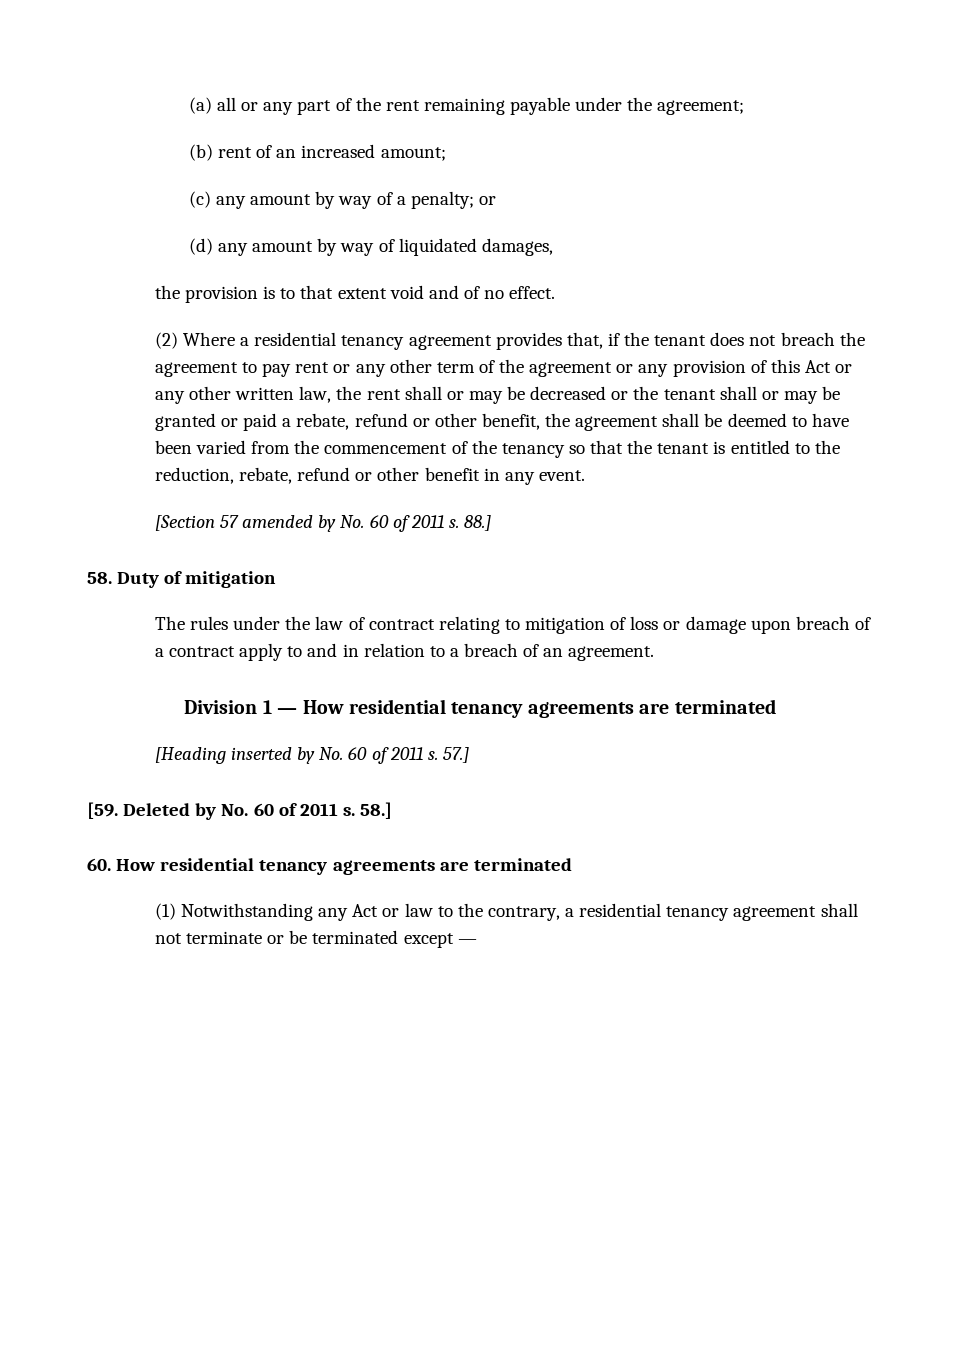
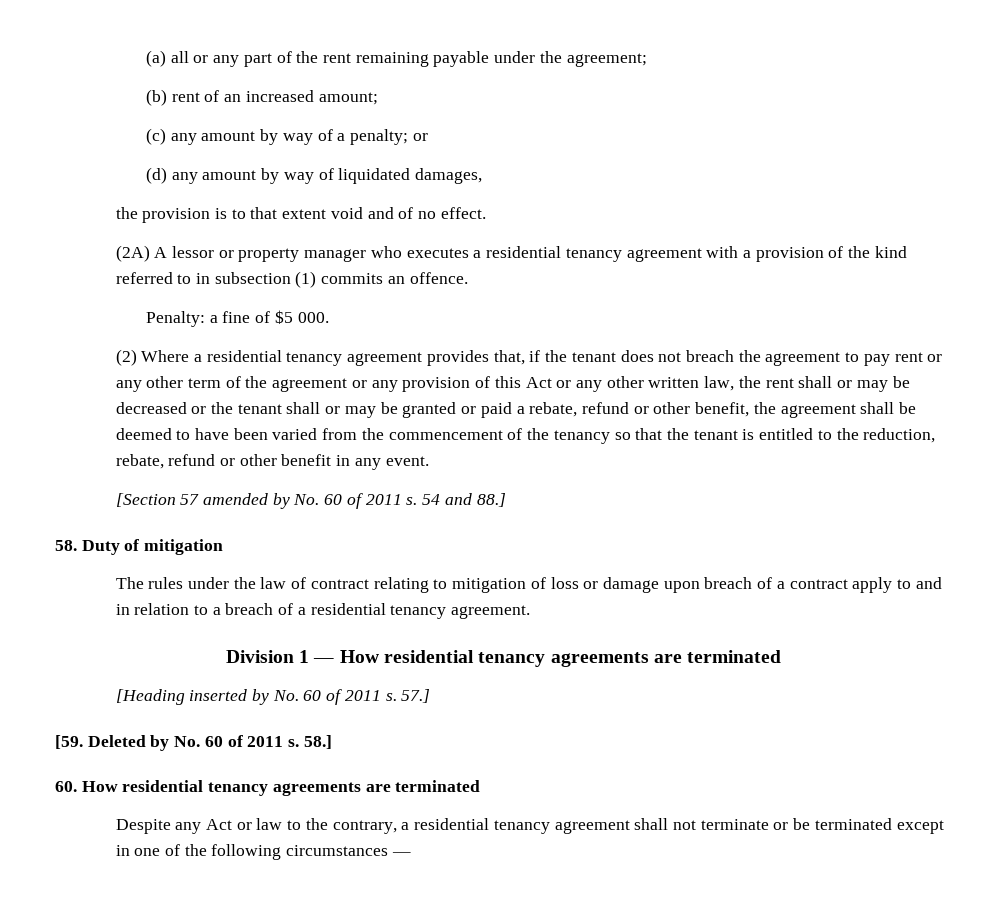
+ (2A) A lessor or property manager who executes a residential tenancy agreement with a provision of the kind referred to in subsection (1) commits an offence.
+ Penalty: a fine of $5 000.
- 88.]
+ 54 and 88.]
- The rules under the law of contract relating to mitigation of loss or damage upon breach of a contract apply to and in relation to a breach of an agreement.
+ The rules under the law of contract relating to mitigation of loss or damage upon breach of a contract apply to and in relation to a breach of a residential tenancy agreement.
- (1) Notwithstanding any Act or law to the contrary, a residential tenancy agreement shall not terminate or be terminated except —
+ Despite any Act or law to the contrary, a residential tenancy agreement shall not terminate or be terminated except in one of the following circumstances —

